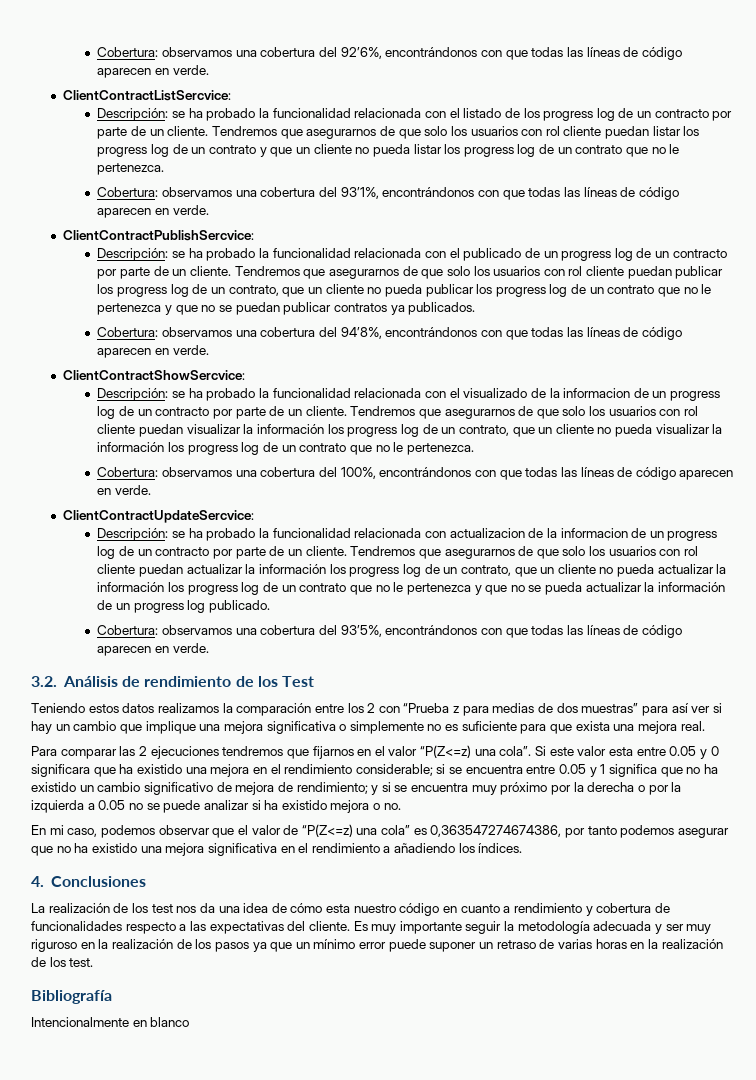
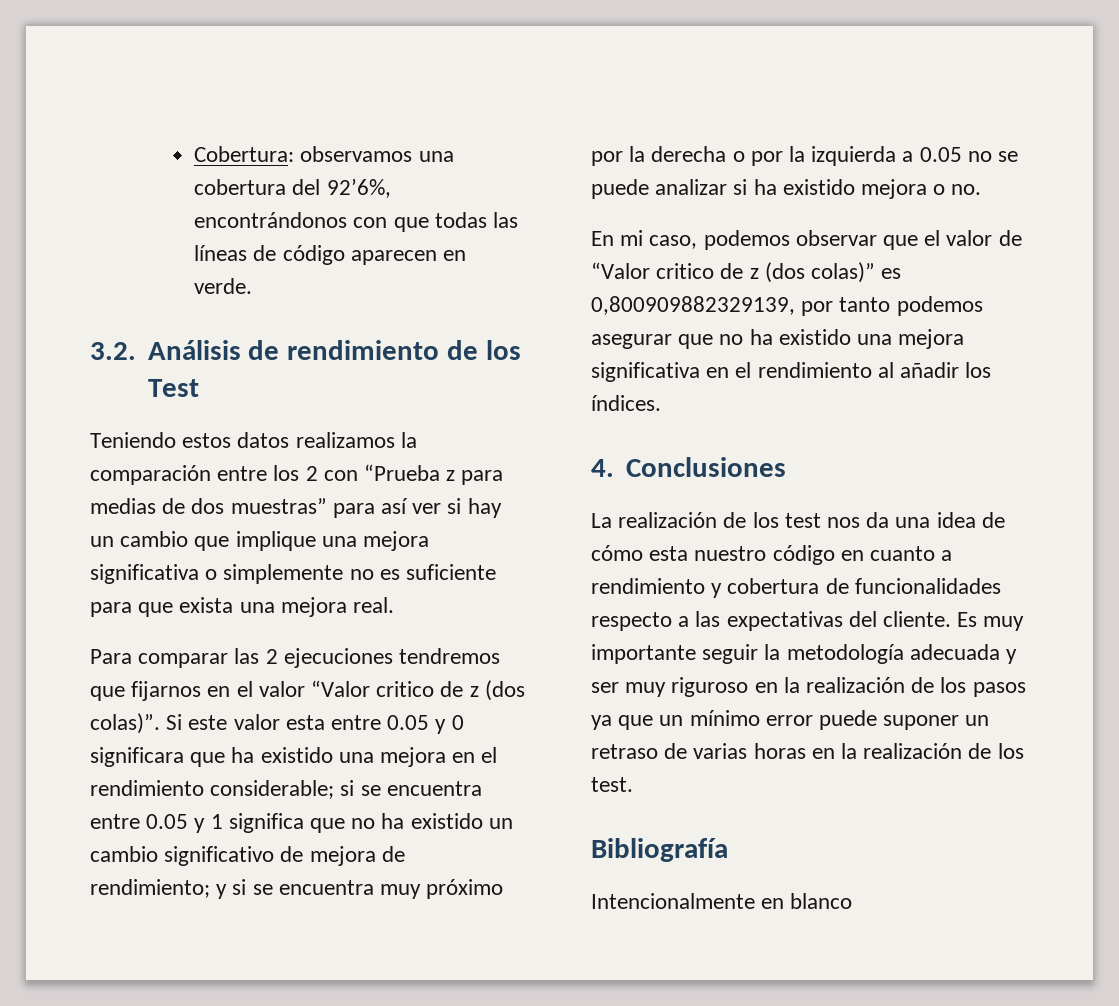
- ClientContractListSercvice:
- Descripción: se ha probado la funcionalidad relacionada con el listado de los progress log de un contracto por parte de un cliente. Tendremos que asegurarnos de que solo los usuarios con rol cliente puedan listar los progress log de un contrato y que un cliente no pueda listar los progress log de un contrato que no le pertenezca.
- Cobertura: observamos una cobertura del 93’1%, encontrándonos con que todas las líneas de código aparecen en verde.
- ClientContractPublishSercvice:
- Descripción: se ha probado la funcionalidad relacionada con el publicado de un progress log de un contracto por parte de un cliente. Tendremos que asegurarnos de que solo los usuarios con rol cliente puedan publicar los progress log de un contrato, que un cliente no pueda publicar los progress log de un contrato que no le pertenezca y que no se puedan publicar contratos ya publicados.
- Cobertura: observamos una cobertura del 94’8%, encontrándonos con que todas las líneas de código aparecen en verde.
- ClientContractShowSercvice:
- Descripción: se ha probado la funcionalidad relacionada con el visualizado de la informacion de un progress log de un contracto por parte de un cliente. Tendremos que asegurarnos de que solo los usuarios con rol cliente puedan visualizar la información los progress log de un contrato, que un cliente no pueda visualizar la información los progress log de un contrato que no le pertenezca.
- Cobertura: observamos una cobertura del 100%, encontrándonos con que todas las líneas de código aparecen en verde.
- ClientContractUpdateSercvice:
- Descripción: se ha probado la funcionalidad relacionada con actualizacion de la informacion de un progress log de un contracto por parte de un cliente. Tendremos que asegurarnos de que solo los usuarios con rol cliente puedan actualizar la información los progress log de un contrato, que un cliente no pueda actualizar la información los progress log de un contrato que no le pertenezca y que no se pueda actualizar la información de un progress log publicado.
- Cobertura: observamos una cobertura del 93’5%, encontrándonos con que todas las líneas de código aparecen en verde.
- Para comparar las 2 ejecuciones tendremos que fijarnos en el valor “P(Z<=z) una cola”.
+ Para comparar las 2 ejecuciones tendremos que fijarnos en el valor “Valor critico de z (dos colas)”.
- En mi caso, podemos observar que el valor de “P(Z<=z) una cola” es 0,363547274674386, por tanto podemos asegurar que no ha existido una mejora significativa en el rendimiento a añadiendo los índices.
+ En mi caso, podemos observar que el valor de “Valor critico de z (dos colas)” es 0,800909882329139, por tanto podemos asegurar que no ha existido una mejora significativa en el rendimiento al añadir los índices.

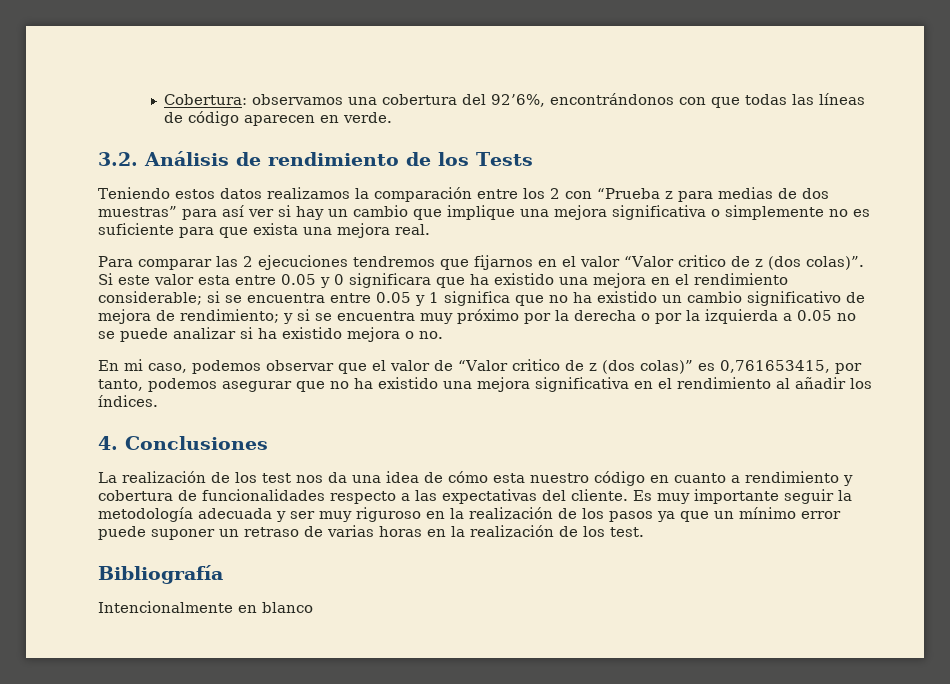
- 3.2. Análisis de rendimiento de los Test
+ 3.2. Análisis de rendimiento de los Tests
- En mi caso, podemos observar que el valor de “Valor critico de z (dos colas)” es 0,800909882329139, por tanto podemos asegurar que no ha existido una mejora significativa en el rendimiento al añadir los índices.
+ En mi caso, podemos observar que el valor de “Valor critico de z (dos colas)” es 0,761653415, por tanto, podemos asegurar que no ha existido una mejora significativa en el rendimiento al añadir los índices.

